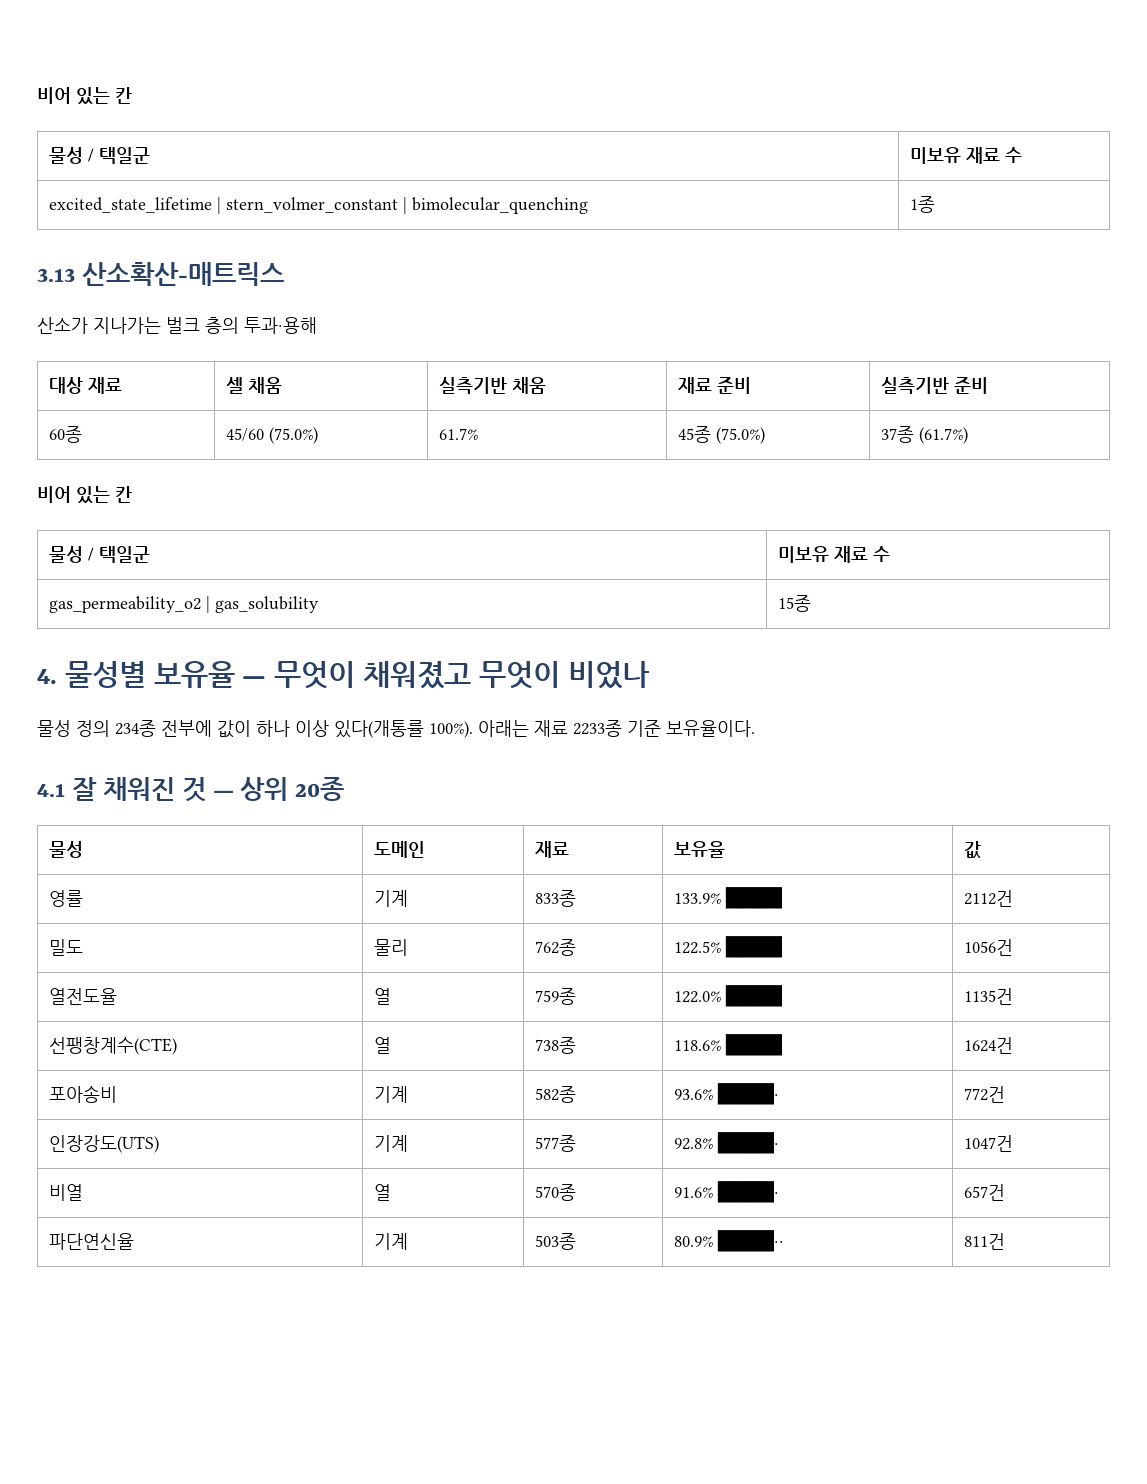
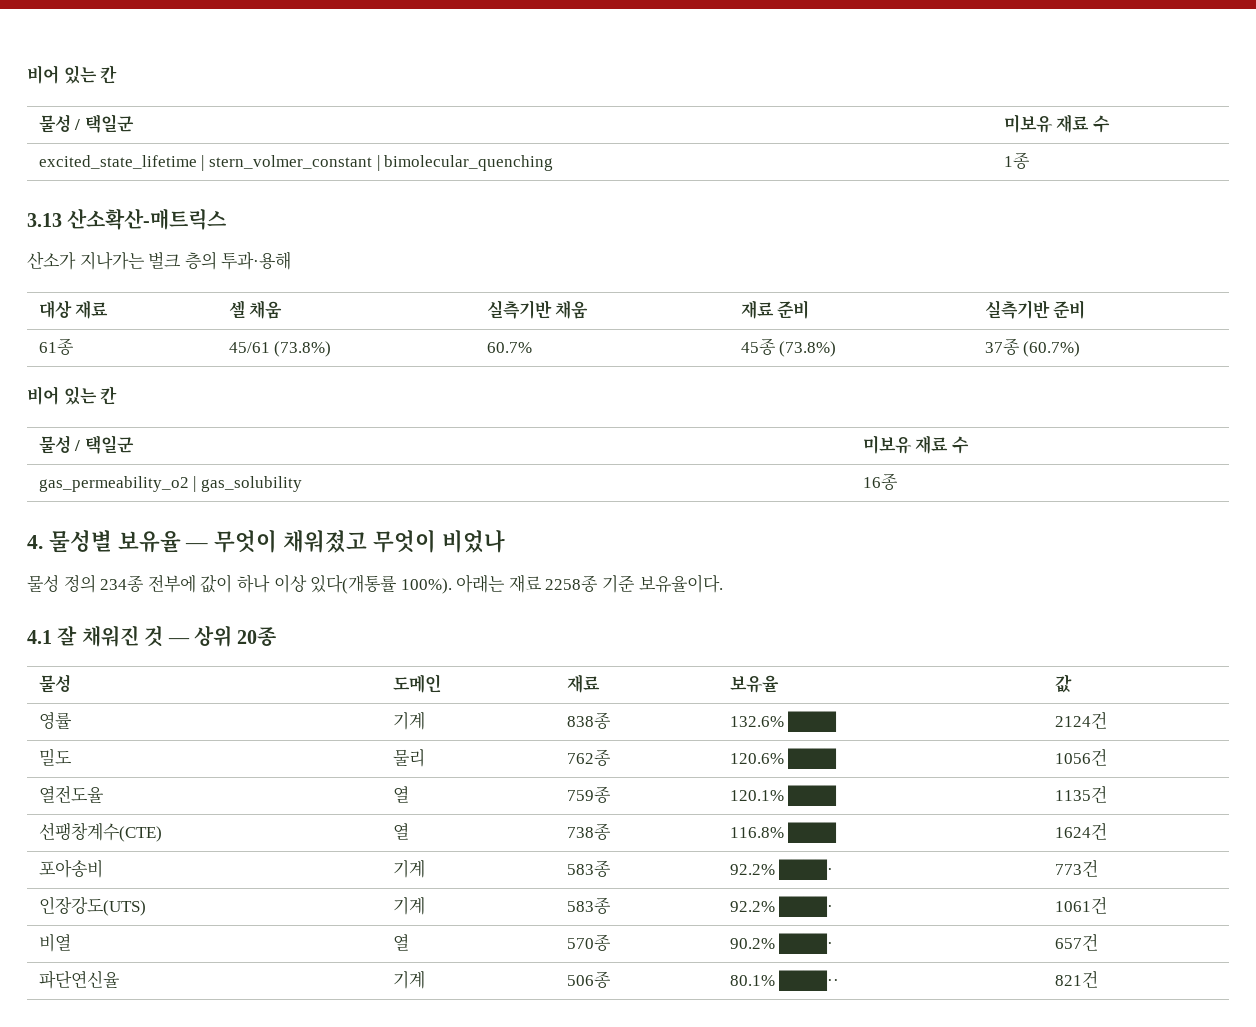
- 60종 | 45/60 (75.0%) | 61.7% | 45종 (75.0%) | 37종 (61.7%)
+ 61종 | 45/61 (73.8%) | 60.7% | 45종 (73.8%) | 37종 (60.7%)
- gas_permeability_o2 | gas_solubility | 15종
+ gas_permeability_o2 | gas_solubility | 16종
- 아래는 재료 2233종 기준 보유율이다.
+ 아래는 재료 2258종 기준 보유율이다.
- 영률 | 기계 | 833종 | 133.9% ████ | 2112건
+ 영률 | 기계 | 838종 | 132.6% ████ | 2124건
- 밀도 | 물리 | 762종 | 122.5% ████ | 1056건
+ 밀도 | 물리 | 762종 | 120.6% ████ | 1056건
- 열전도율 | 열 | 759종 | 122.0% ████ | 1135건
+ 열전도율 | 열 | 759종 | 120.1% ████ | 1135건
- 선팽창계수(CTE) | 열 | 738종 | 118.6% ████ | 1624건
+ 선팽창계수(CTE) | 열 | 738종 | 116.8% ████ | 1624건
- 포아송비 | 기계 | 582종 | 93.6% ████· | 772건
+ 포아송비 | 기계 | 583종 | 92.2% ████· | 773건
- 인장강도(UTS) | 기계 | 577종 | 92.8% ████· | 1047건
+ 인장강도(UTS) | 기계 | 583종 | 92.2% ████· | 1061건
- 비열 | 열 | 570종 | 91.6% ████· | 657건
+ 비열 | 열 | 570종 | 90.2% ████· | 657건
- 파단연신율 | 기계 | 503종 | 80.9% ████·· | 811건
+ 파단연신율 | 기계 | 506종 | 80.1% ████·· | 821건

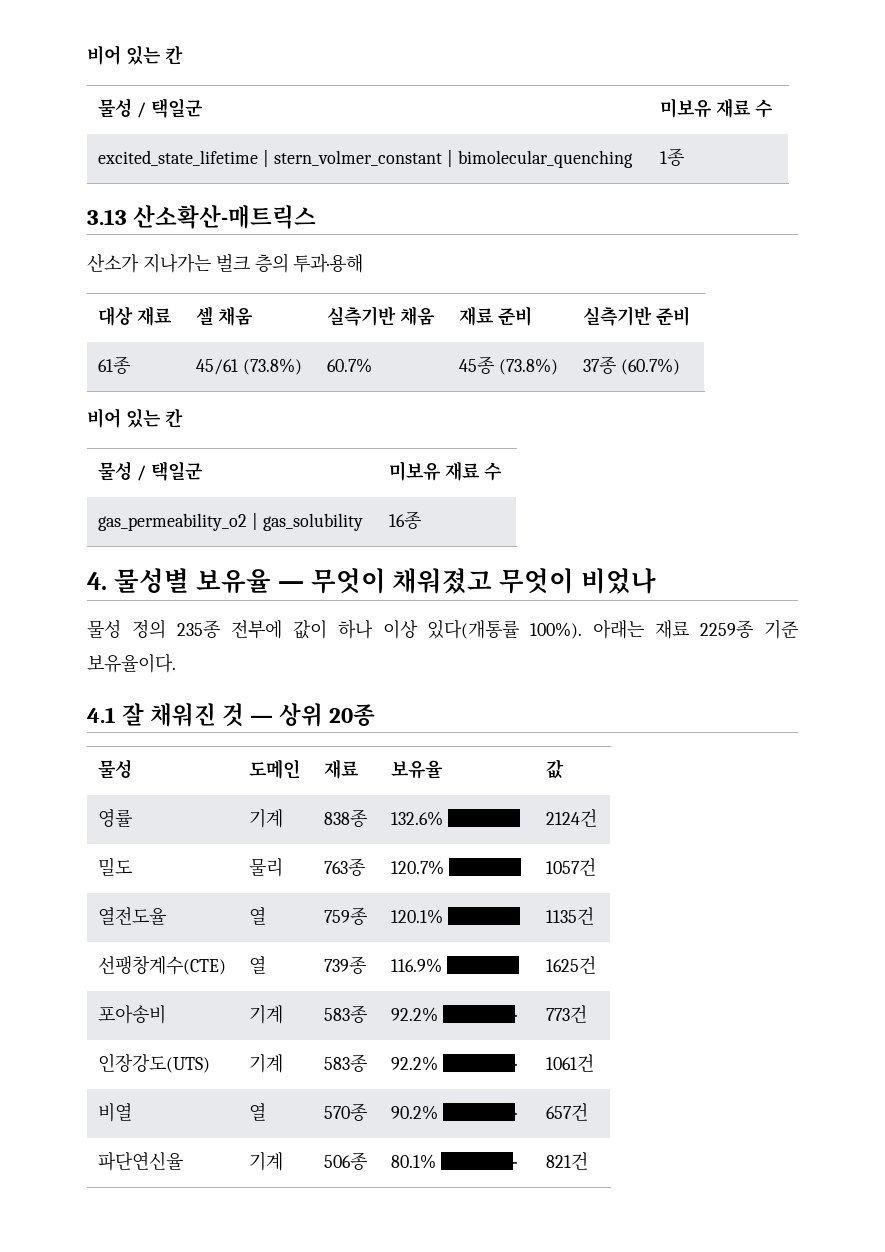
- 물성 정의 234종 전부에 값이 하나 이상 있다(개통률 100%).
+ 물성 정의 235종 전부에 값이 하나 이상 있다(개통률 100%).
- 아래는 재료 2258종 기준 보유율이다.
+ 아래는 재료 2259종 기준 보유율이다.
- 밀도 | 물리 | 762종 | 120.6% ████ | 1056건
+ 밀도 | 물리 | 763종 | 120.7% ████ | 1057건
- 선팽창계수(CTE) | 열 | 738종 | 116.8% ████ | 1624건
+ 선팽창계수(CTE) | 열 | 739종 | 116.9% ████ | 1625건

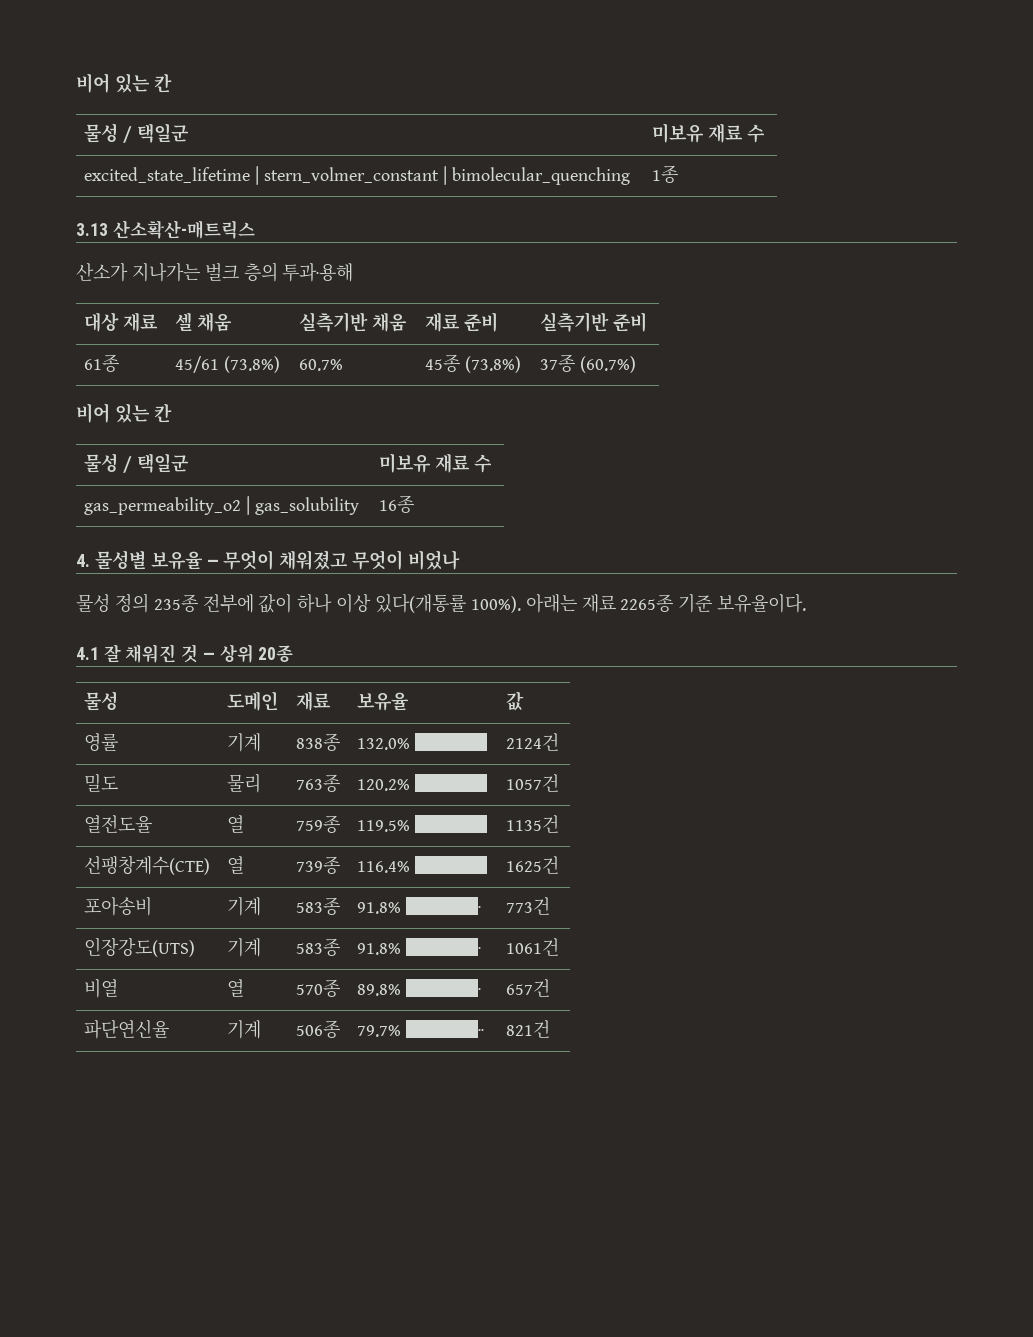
- 아래는 재료 2259종 기준 보유율이다.
+ 아래는 재료 2265종 기준 보유율이다.
- 영률 | 기계 | 838종 | 132.6% ████ | 2124건
+ 영률 | 기계 | 838종 | 132.0% ████ | 2124건
- 밀도 | 물리 | 763종 | 120.7% ████ | 1057건
+ 밀도 | 물리 | 763종 | 120.2% ████ | 1057건
- 열전도율 | 열 | 759종 | 120.1% ████ | 1135건
+ 열전도율 | 열 | 759종 | 119.5% ████ | 1135건
- 선팽창계수(CTE) | 열 | 739종 | 116.9% ████ | 1625건
+ 선팽창계수(CTE) | 열 | 739종 | 116.4% ████ | 1625건
- 포아송비 | 기계 | 583종 | 92.2% ████· | 773건
+ 포아송비 | 기계 | 583종 | 91.8% ████· | 773건
- 인장강도(UTS) | 기계 | 583종 | 92.2% ████· | 1061건
+ 인장강도(UTS) | 기계 | 583종 | 91.8% ████· | 1061건
- 비열 | 열 | 570종 | 90.2% ████· | 657건
+ 비열 | 열 | 570종 | 89.8% ████· | 657건
- 파단연신율 | 기계 | 506종 | 80.1% ████·· | 821건
+ 파단연신율 | 기계 | 506종 | 79.7% ████·· | 821건

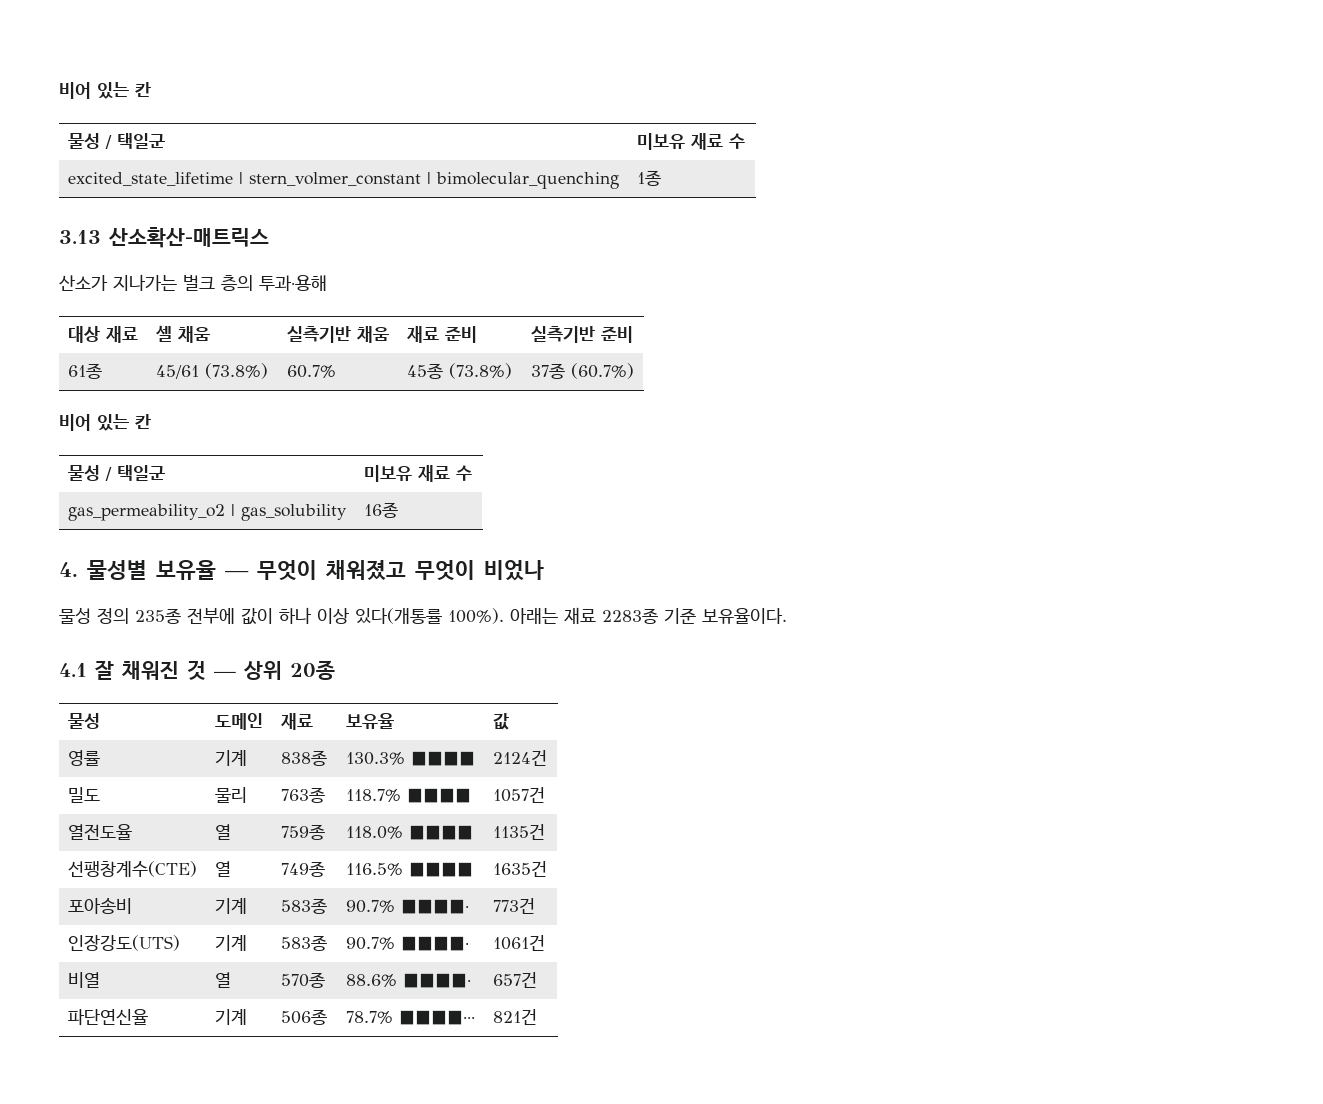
- 아래는 재료 2265종 기준 보유율이다.
+ 아래는 재료 2283종 기준 보유율이다.
- 영률 | 기계 | 838종 | 132.0% ████ | 2124건
+ 영률 | 기계 | 838종 | 130.3% ████ | 2124건
- 밀도 | 물리 | 763종 | 120.2% ████ | 1057건
+ 밀도 | 물리 | 763종 | 118.7% ████ | 1057건
- 열전도율 | 열 | 759종 | 119.5% ████ | 1135건
+ 열전도율 | 열 | 759종 | 118.0% ████ | 1135건
- 선팽창계수(CTE) | 열 | 739종 | 116.4% ████ | 1625건
+ 선팽창계수(CTE) | 열 | 749종 | 116.5% ████ | 1635건
- 포아송비 | 기계 | 583종 | 91.8% ████· | 773건
+ 포아송비 | 기계 | 583종 | 90.7% ████· | 773건
- 인장강도(UTS) | 기계 | 583종 | 91.8% ████· | 1061건
+ 인장강도(UTS) | 기계 | 583종 | 90.7% ████· | 1061건
- 비열 | 열 | 570종 | 89.8% ████· | 657건
+ 비열 | 열 | 570종 | 88.6% ████· | 657건
- 파단연신율 | 기계 | 506종 | 79.7% ████·· | 821건
+ 파단연신율 | 기계 | 506종 | 78.7% ████··· | 821건

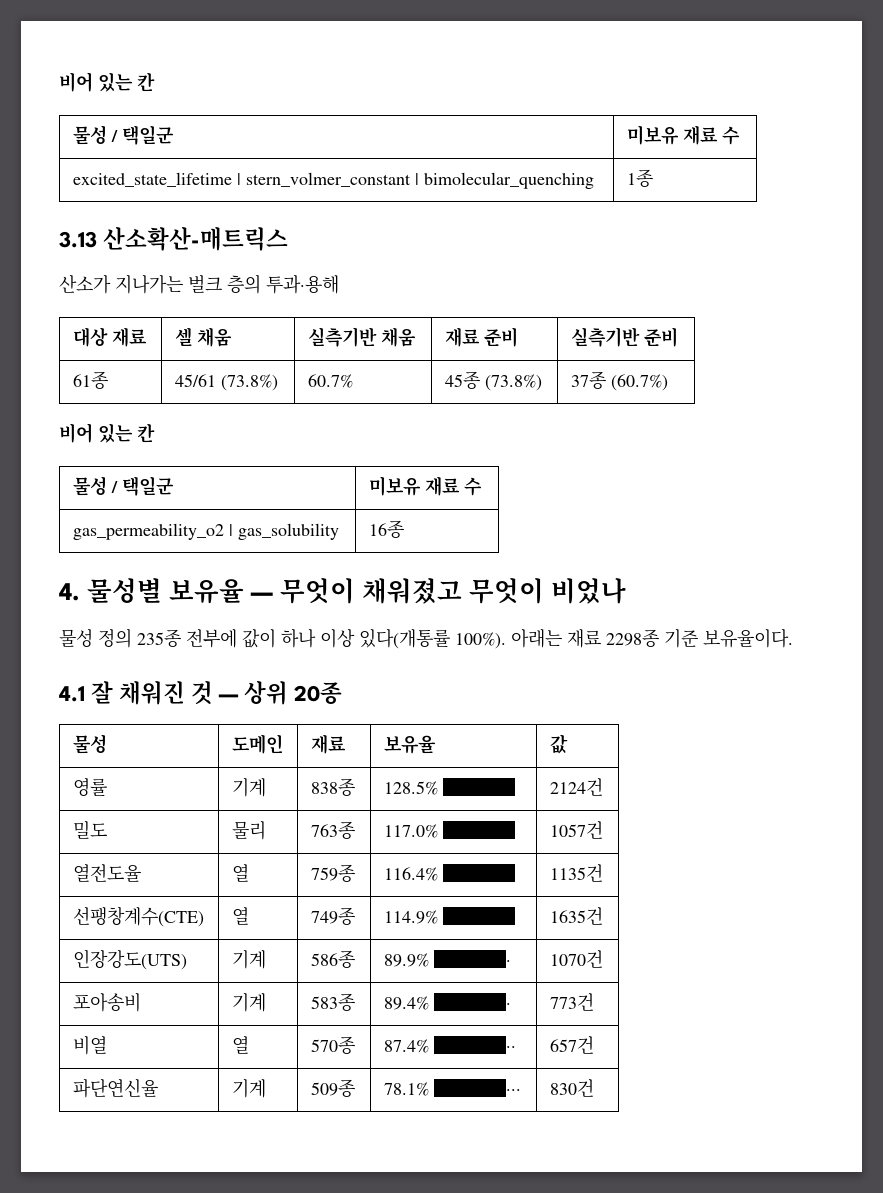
- 아래는 재료 2283종 기준 보유율이다.
+ 아래는 재료 2298종 기준 보유율이다.
- 영률 | 기계 | 838종 | 130.3% ████ | 2124건
+ 영률 | 기계 | 838종 | 128.5% ████ | 2124건
- 밀도 | 물리 | 763종 | 118.7% ████ | 1057건
+ 밀도 | 물리 | 763종 | 117.0% ████ | 1057건
- 열전도율 | 열 | 759종 | 118.0% ████ | 1135건
+ 열전도율 | 열 | 759종 | 116.4% ████ | 1135건
- 선팽창계수(CTE) | 열 | 749종 | 116.5% ████ | 1635건
+ 선팽창계수(CTE) | 열 | 749종 | 114.9% ████ | 1635건
+ 인장강도(UTS) | 기계 | 586종 | 89.9% ████· | 1070건
- 포아송비 | 기계 | 583종 | 90.7% ████· | 773건
+ 포아송비 | 기계 | 583종 | 89.4% ████· | 773건
- 인장강도(UTS) | 기계 | 583종 | 90.7% ████· | 1061건
- 비열 | 열 | 570종 | 88.6% ████· | 657건
+ 비열 | 열 | 570종 | 87.4% ████·· | 657건
- 파단연신율 | 기계 | 506종 | 78.7% ████··· | 821건
+ 파단연신율 | 기계 | 509종 | 78.1% ████··· | 830건

